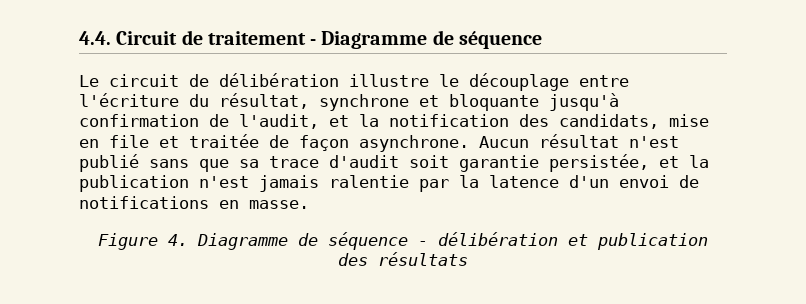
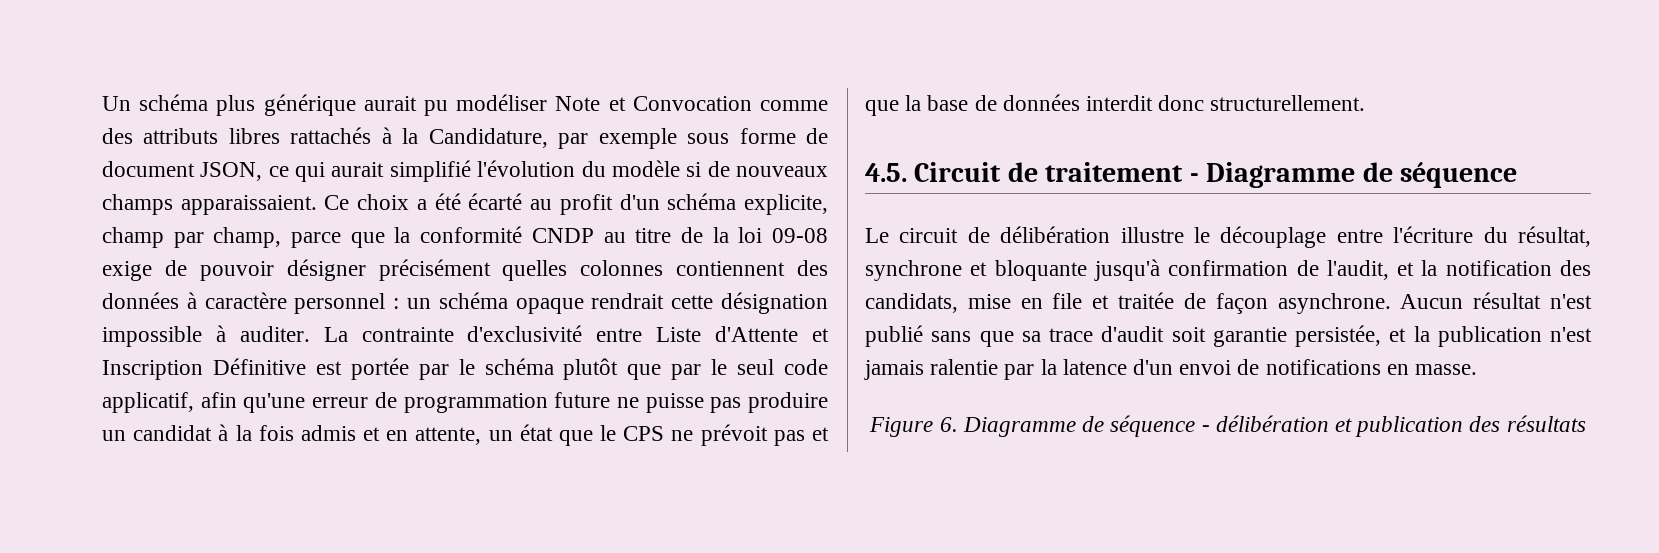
- 4.4. Circuit de traitement - Diagramme de séquence
+ Un schéma plus générique aurait pu modéliser Note et Convocation comme des attributs libres rattachés à la Candidature, par exemple sous forme de document JSON, ce qui aurait simplifié l'évolution du modèle si de nouveaux champs apparaissaient. Ce choix a été écarté au profit d'un schéma explicite, champ par champ, parce que la conformité CNDP au titre de la loi 09-08 exige de pouvoir désigner précisément quelles colonnes contiennent des données à caractère personnel : un schéma opaque rendrait cette désignation impossible à auditer. La contrainte d'exclusivité entre Liste d'Attente et Inscription Définitive est portée par le schéma plutôt que par le seul code applicatif, afin qu'une erreur de programmation future ne puisse pas produire un candidat à la fois admis et en attente, un état que le CPS ne prévoit pas et que la base de données interdit donc structurellement.
+ 4.5. Circuit de traitement - Diagramme de séquence
- Figure 4. Diagramme de séquence - délibération et publication des résultats
+ Figure 6. Diagramme de séquence - délibération et publication des résultats

